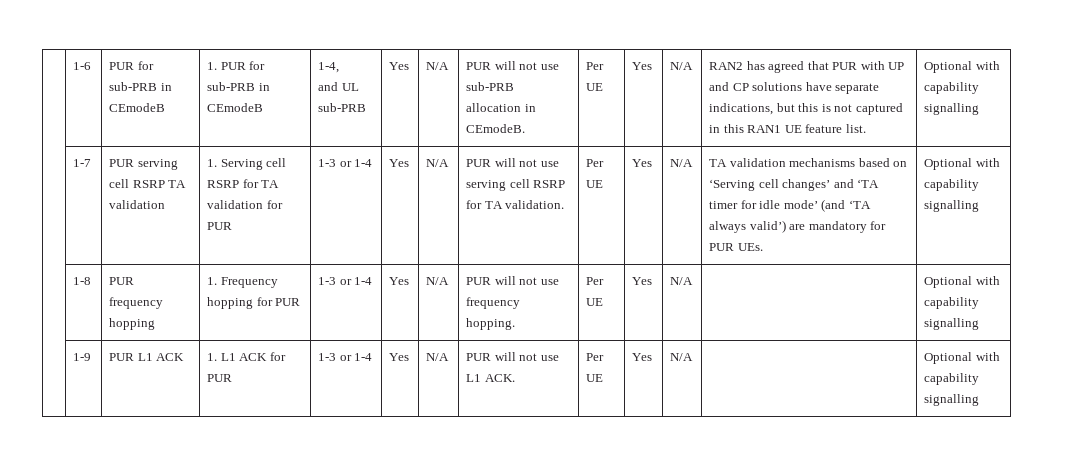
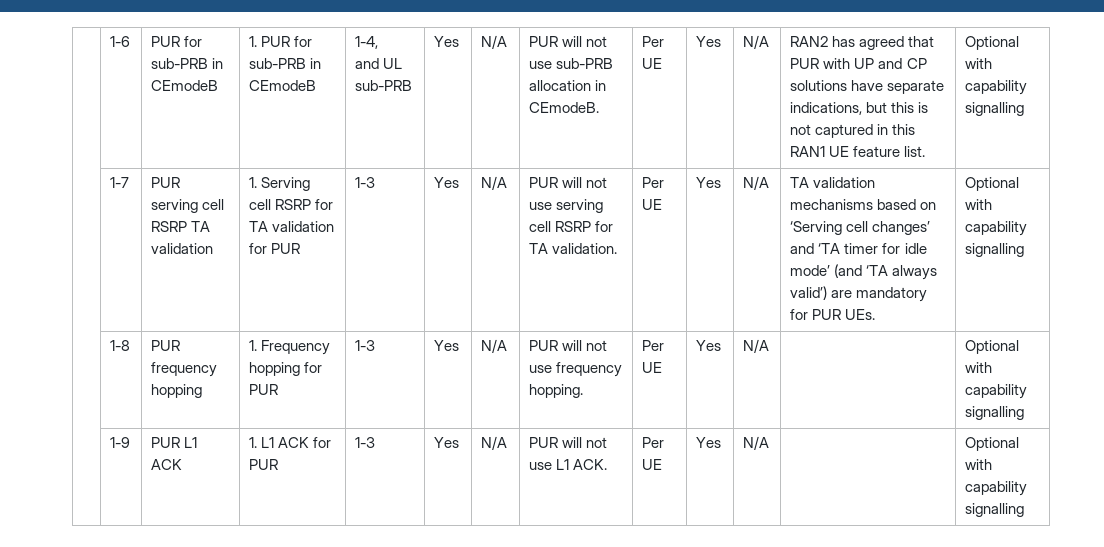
- 1. Serving cell RSRP for TA validation for PUR | 1-3 or 1-4
+ 1. Serving cell RSRP for TA validation for PUR | 1-3
- | 1-8 | PUR frequency hopping | 1. Frequency hopping for PUR | 1-3 or 1-4 | Yes | N/A | PUR will not use frequency hopping. | Per UE | Yes | N/A | | Optional with capability signalling
+ | 1-8 | PUR frequency hopping | 1. Frequency hopping for PUR | 1-3 | Yes | N/A | PUR will not use frequency hopping. | Per UE | Yes | N/A | | Optional with capability signalling
- | 1-9 | PUR L1 ACK | 1. L1 ACK for PUR | 1-3 or 1-4 | Yes | N/A | PUR will not use L1 ACK. | Per UE | Yes | N/A | | Optional with capability signalling
+ | 1-9 | PUR L1 ACK | 1. L1 ACK for PUR | 1-3 | Yes | N/A | PUR will not use L1 ACK. | Per UE | Yes | N/A | | Optional with capability signalling

